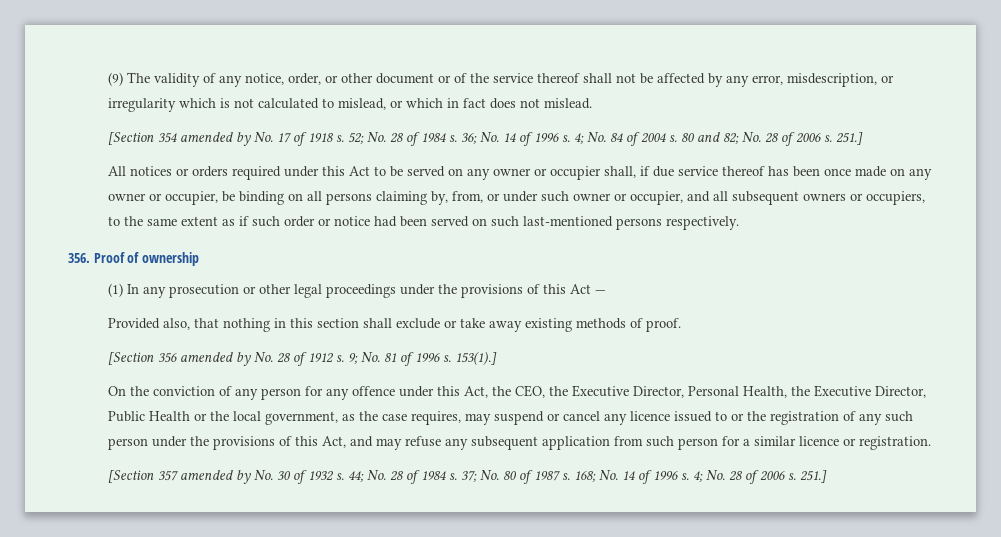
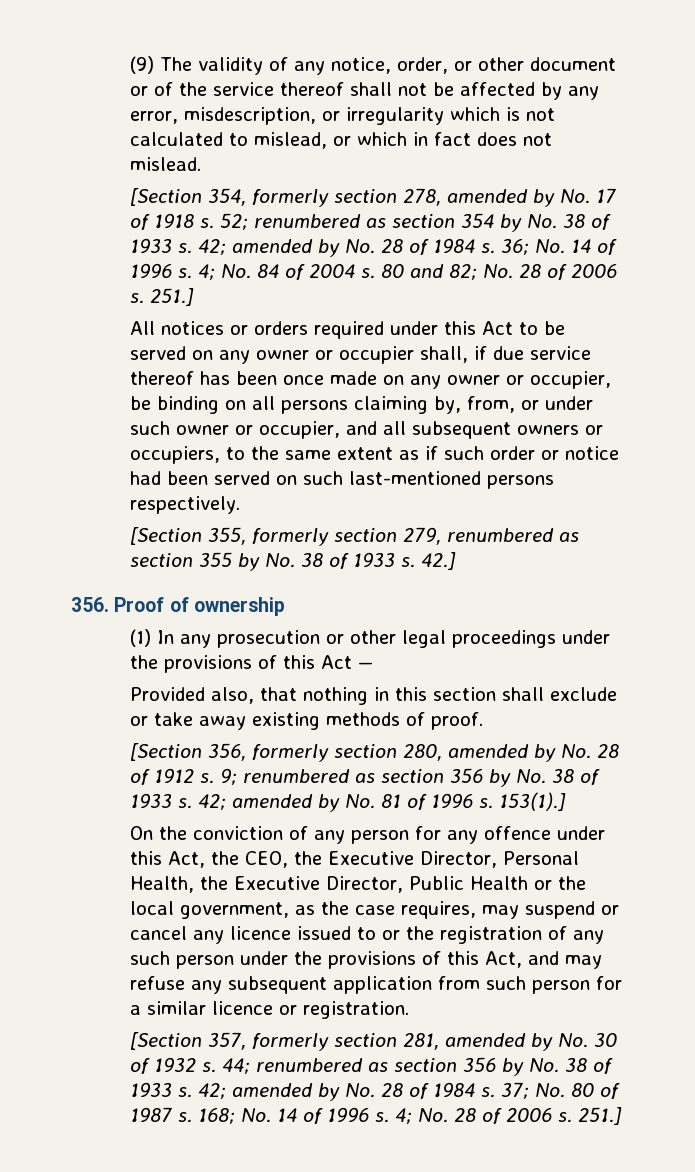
- [Section 354 amended by No. 17 of 1918 s.
+ [Section 354, formerly section 278, amended by No. 17 of 1918 s.
- 52; No. 28 of 1984 s.
+ 52; renumbered as section 354 by No. 38 of 1933 s. 42; amended by No. 28 of 1984 s.
+ [Section 355, formerly section 279, renumbered as section 355 by No. 38 of 1933 s. 42.]
- [Section 356 amended by No. 28 of 1912 s.
+ [Section 356, formerly section 280, amended by No. 28 of 1912 s.
- 9; No. 81 of 1996 s.
+ 9; renumbered as section 356 by No. 38 of 1933 s. 42; amended by No. 81 of 1996 s.
- [Section 357 amended by No. 30 of 1932 s.
+ [Section 357, formerly section 281, amended by No. 30 of 1932 s.
- 44; No. 28 of 1984 s.
+ 44; renumbered as section 356 by No. 38 of 1933 s. 42; amended by No. 28 of 1984 s.

